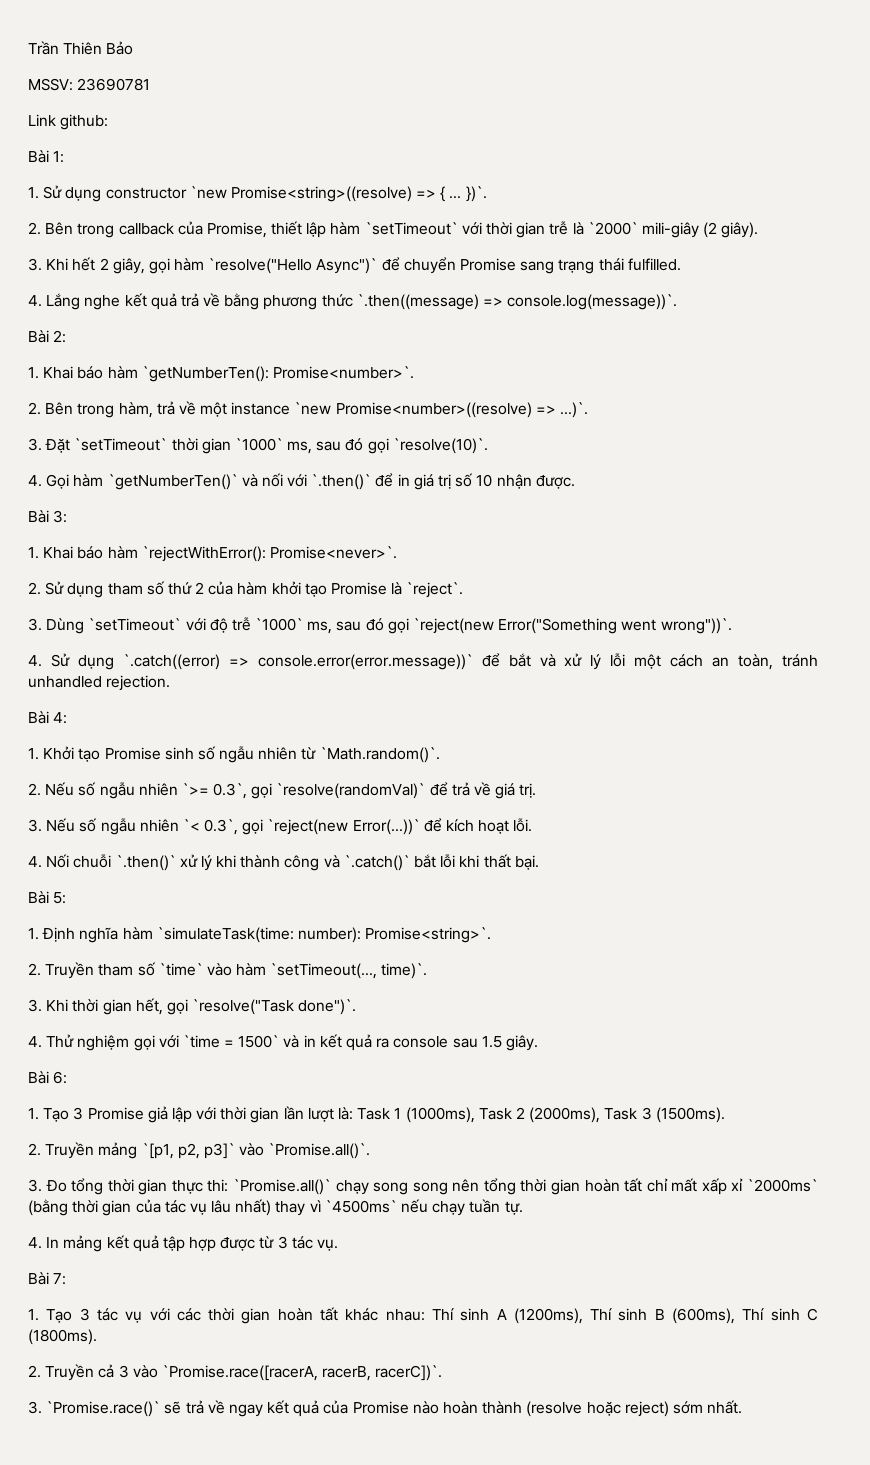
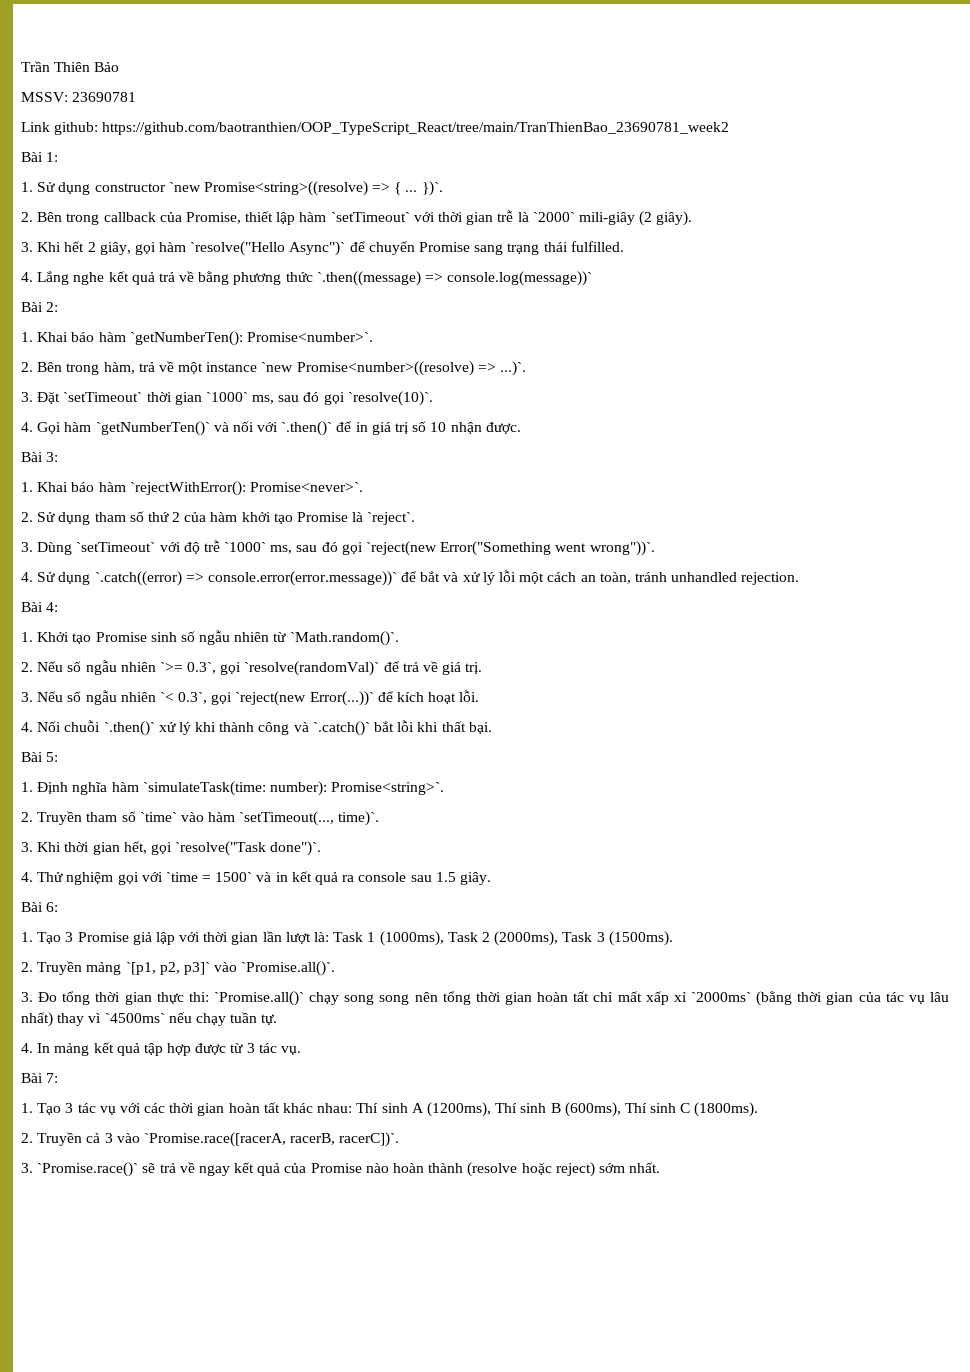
- Link github:
+ Link github: https://github.com/baotranthien/OOP_TypeScript_React/tree/main/TranThienBao_23690781_week2
- 4. Lắng nghe kết quả trả về bằng phương thức `.then((message) => console.log(message))`.
+ 4. Lắng nghe kết quả trả về bằng phương thức `.then((message) => console.log(message))`

